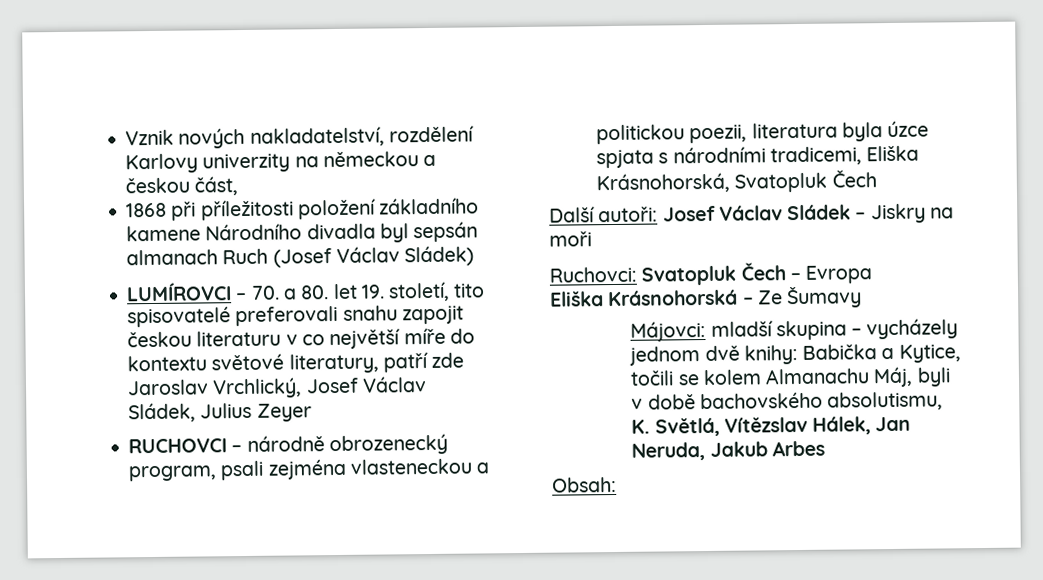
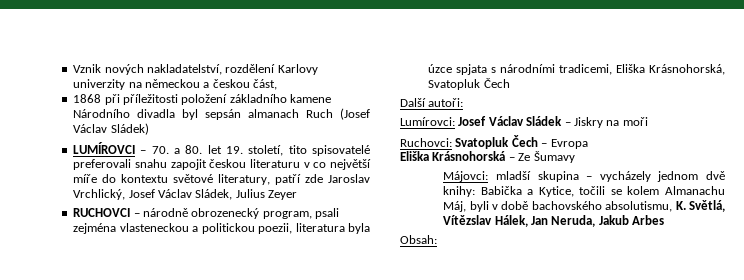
- Další autoři: Josef Václav Sládek – Jiskry na moři
+ Další autoři:
+ Lumírovci: Josef Václav Sládek – Jiskry na moři

